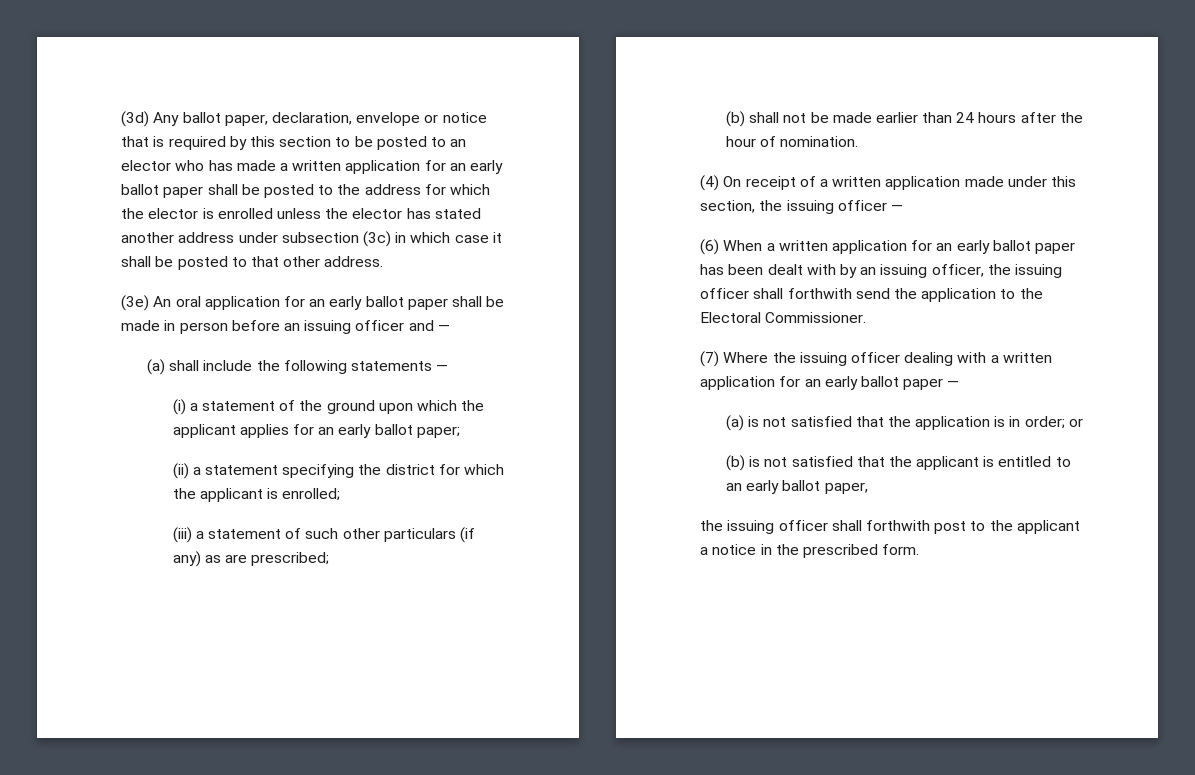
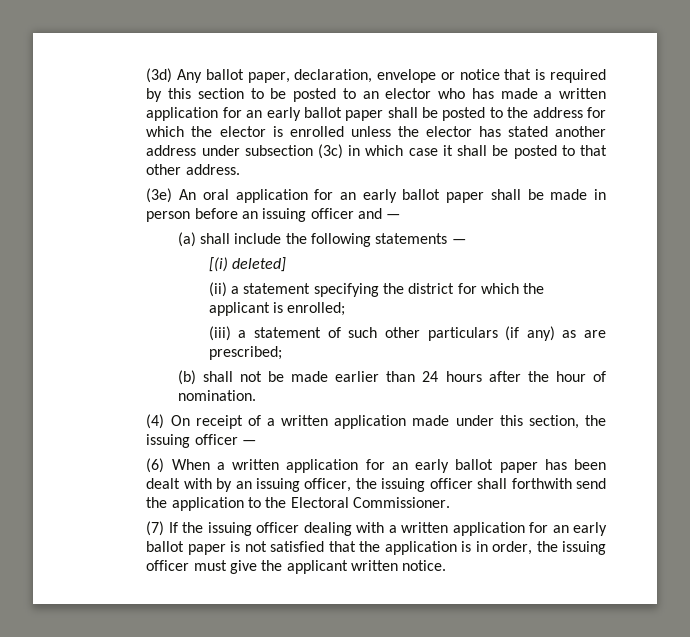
- (i) a statement of the ground upon which the applicant applies for an early ballot paper;
+ [(i) deleted]
- (7) Where the issuing officer dealing with a written application for an early ballot paper —
- (a) is not satisfied that the application is in order; or
- (b) is not satisfied that the applicant is entitled to an early ballot paper,
- the issuing officer shall forthwith post to the applicant a notice in the prescribed form.
+ (7) If the issuing officer dealing with a written application for an early ballot paper is not satisfied that the application is in order, the issuing officer must give the applicant written notice.

